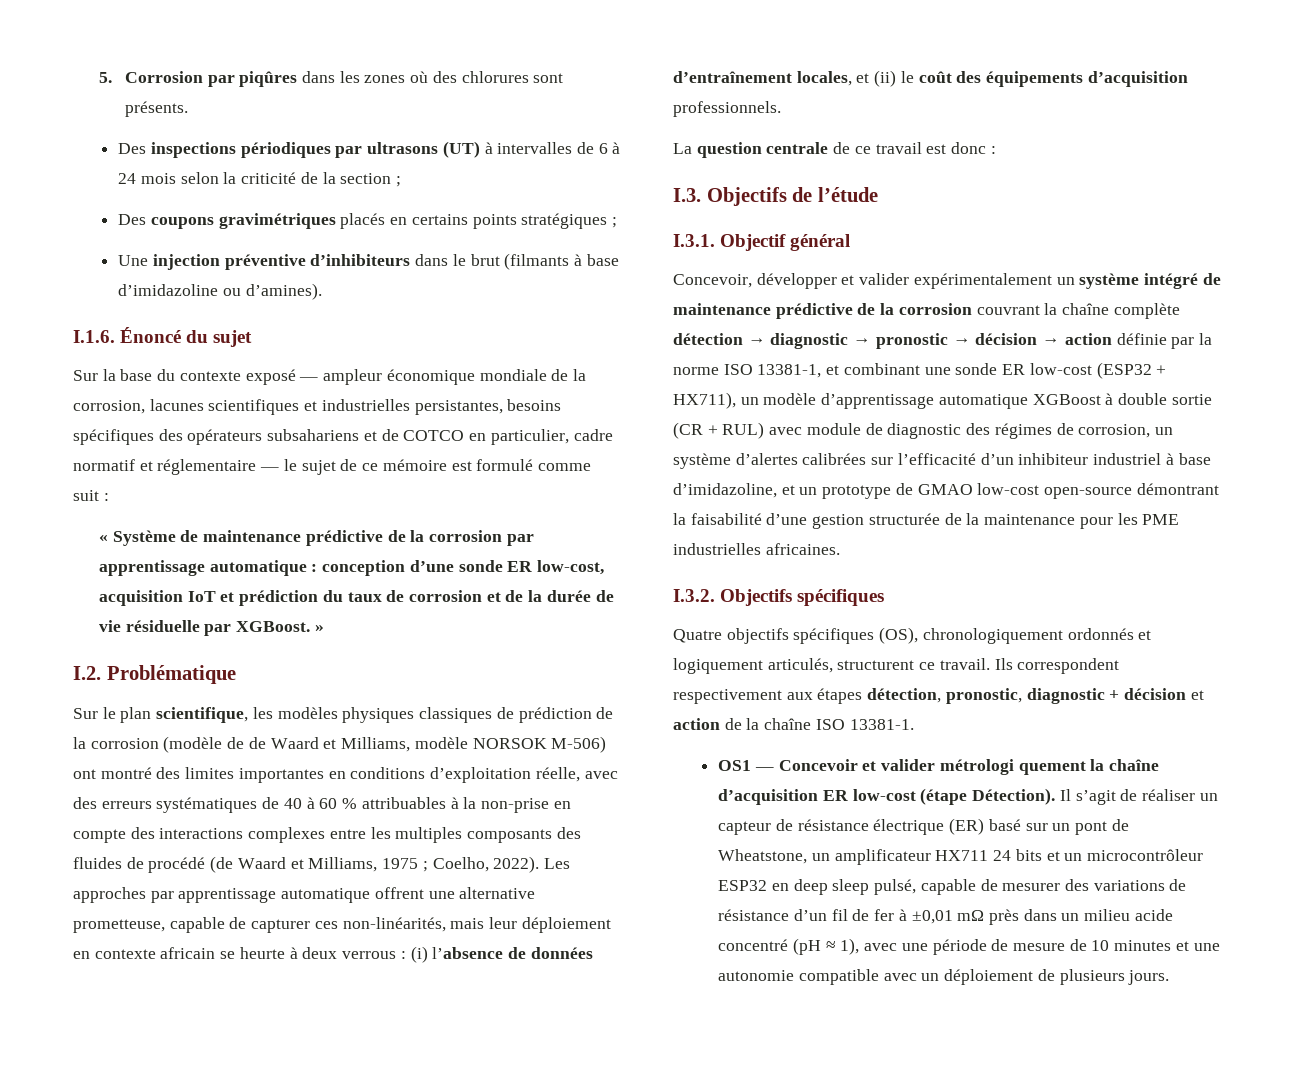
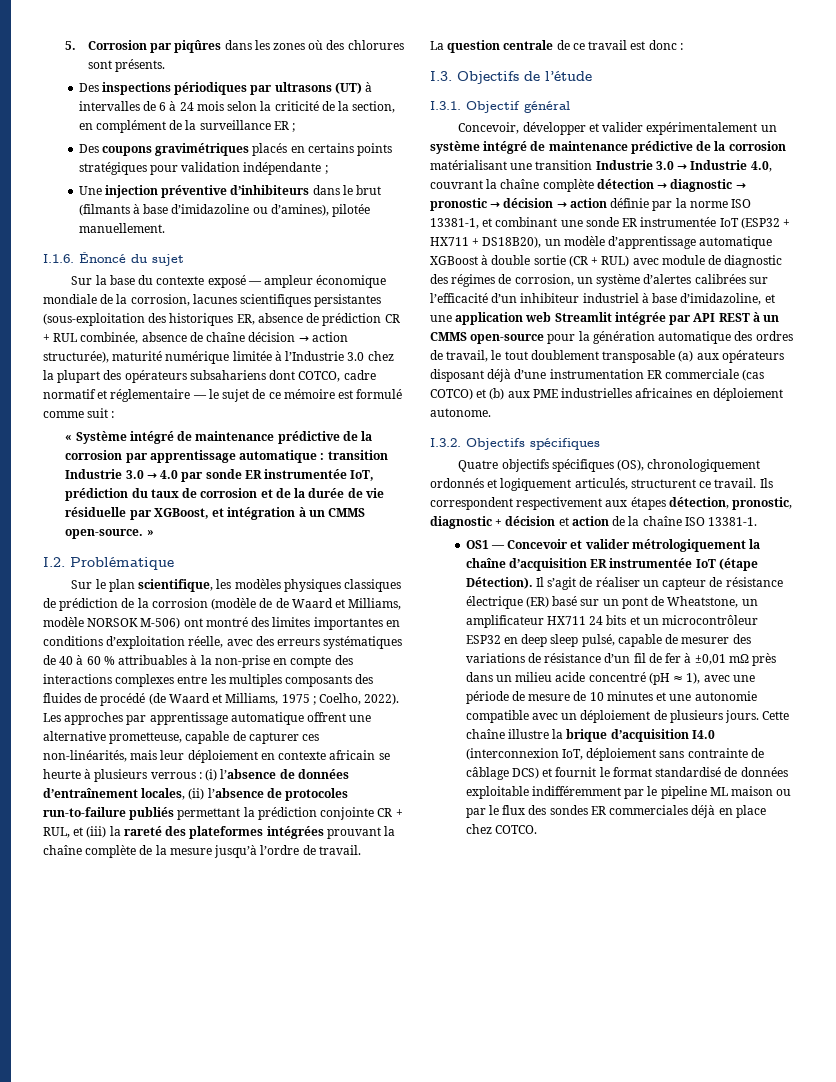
- Des inspections périodiques par ultrasons (UT) à intervalles de 6 à 24 mois selon la criticité de la section ;
+ Des inspections périodiques par ultrasons (UT) à intervalles de 6 à 24 mois selon la criticité de la section, en complément de la surveillance ER ;
- Des coupons gravimétriques placés en certains points stratégiques ;
+ Des coupons gravimétriques placés en certains points stratégiques pour validation indépendante ;
- Une injection préventive d’inhibiteurs dans le brut (filmants à base d’imidazoline ou d’amines).
+ Une injection préventive d’inhibiteurs dans le brut (filmants à base d’imidazoline ou d’amines), pilotée manuellement.
- Sur la base du contexte exposé — ampleur économique mondiale de la corrosion, lacunes scientifiques et industrielles persistantes, besoins spécifiques des opérateurs subsahariens et de COTCO en particulier, cadre normatif et réglementaire — le sujet de ce mémoire est formulé comme suit :
+ Sur la base du contexte exposé — ampleur économique mondiale de la corrosion, lacunes scientifiques persistantes (sous-exploitation des historiques ER, absence de prédiction CR + RUL combinée, absence de chaîne décision → action structurée), maturité numérique limitée à l’Industrie 3.0 chez la plupart des opérateurs subsahariens dont COTCO, cadre normatif et réglementaire — le sujet de ce mémoire est formulé comme suit :
- « Système de maintenance prédictive de la corrosion par apprentissage automatique : conception d’une sonde ER low-cost, acquisition IoT et prédiction du taux de corrosion et de la durée de vie résiduelle par XGBoost. »
+ « Système intégré de maintenance prédictive de la corrosion par apprentissage automatique : transition Industrie 3.0 → 4.0 par sonde ER instrumentée IoT, prédiction du taux de corrosion et de la durée de vie résiduelle par XGBoost, et intégration à un CMMS open-source. »
- Les approches par apprentissage automatique offrent une alternative prometteuse, capable de capturer ces non-linéarités, mais leur déploiement en contexte africain se heurte à deux verrous : (i) l’absence de données d’entraînement locales, et (ii) le coût des équipements d’acquisition professionnels.
+ Les approches par apprentissage automatique offrent une alternative prometteuse, capable de capturer ces non-linéarités, mais leur déploiement en contexte africain se heurte à plusieurs verrous : (i) l’absence de données d’entraînement locales, (ii) l’absence de protocoles run-to-failure publiés permettant la prédiction conjointe CR + RUL, et (iii) la rareté des plateformes intégrées prouvant la chaîne complète de la mesure jusqu’à l’ordre de travail.
- Concevoir, développer et valider expérimentalement un système intégré de maintenance prédictive de la corrosion couvrant la chaîne complète détection → diagnostic → pronostic → décision → action définie par la norme ISO 13381-1, et combinant une sonde ER low-cost (ESP32 + HX711), un modèle d’apprentissage automatique XGBoost à double sortie (CR + RUL) avec module de diagnostic des régimes de corrosion, un système d’alertes calibrées sur l’efficacité d’un inhibiteur industriel à base d’imidazoline, et un prototype de GMAO low-cost open-source démontrant la faisabilité d’une gestion structurée de la maintenance pour les PME industrielles africaines.
+ Concevoir, développer et valider expérimentalement un système intégré de maintenance prédictive de la corrosion matérialisant une transition Industrie 3.0 → Industrie 4.0, couvrant la chaîne complète détection → diagnostic → pronostic → décision → action définie par la norme ISO 13381-1, et combinant une sonde ER instrumentée IoT (ESP32 + HX711 + DS18B20), un modèle d’apprentissage automatique XGBoost à double sortie (CR + RUL) avec module de diagnostic des régimes de corrosion, un système d’alertes calibrées sur l’efficacité d’un inhibiteur industriel à base d’imidazoline, et une application web Streamlit intégrée par API REST à un CMMS open-source pour la génération automatique des ordres de travail, le tout doublement transposable (a) aux opérateurs disposant déjà d’une instrumentation ER commerciale (cas COTCO) et (b) aux PME industrielles africaines en déploiement autonome.
- OS1 — Concevoir et valider métrologi quement la chaîne d’acquisition ER low-cost (étape Détection).
+ OS1 — Concevoir et valider métrologiquement la chaîne d’acquisition ER instrumentée IoT (étape Détection).
+ Cette chaîne illustre la brique d’acquisition I4.0 (interconnexion IoT, déploiement sans contrainte de câblage DCS) et fournit le format standardisé de données exploitable indifféremment par le pipeline ML maison ou par le flux des sondes ER commerciales déjà en place chez COTCO.

